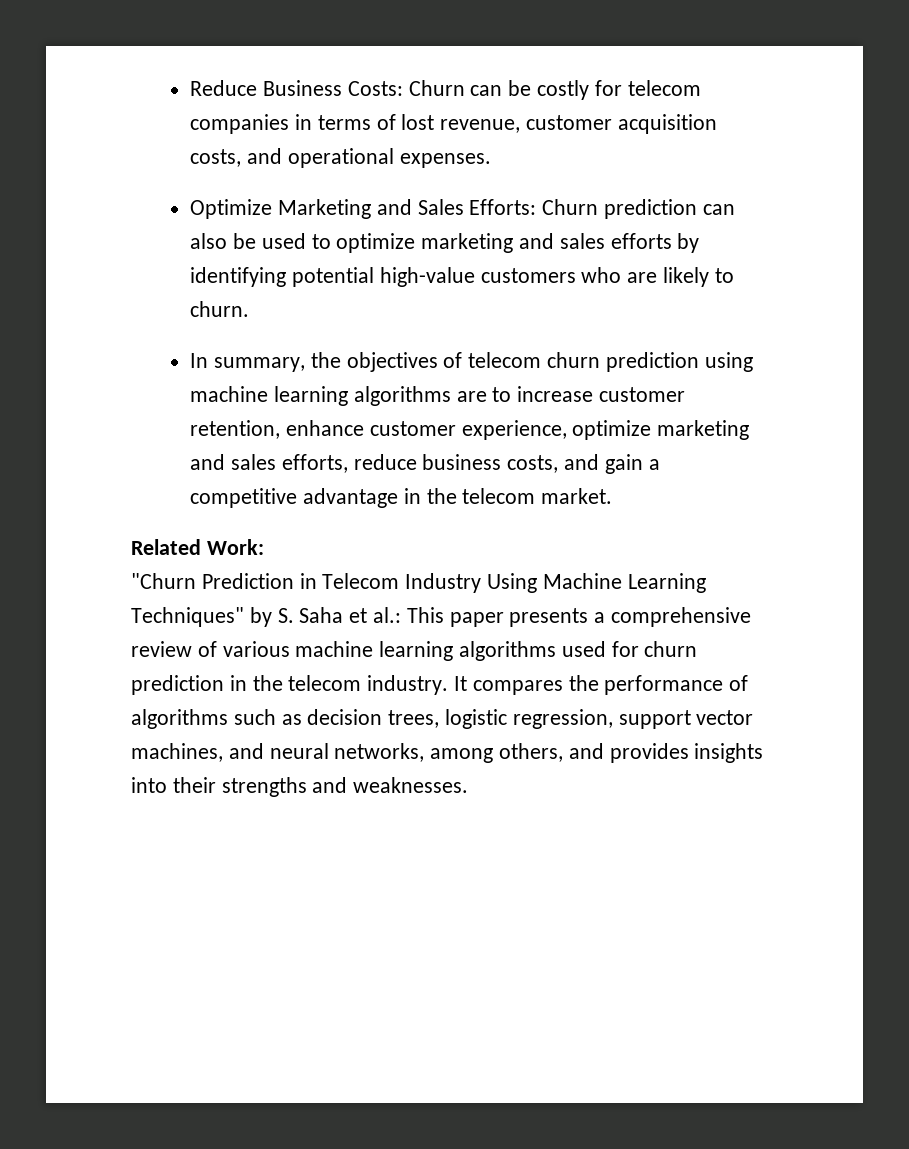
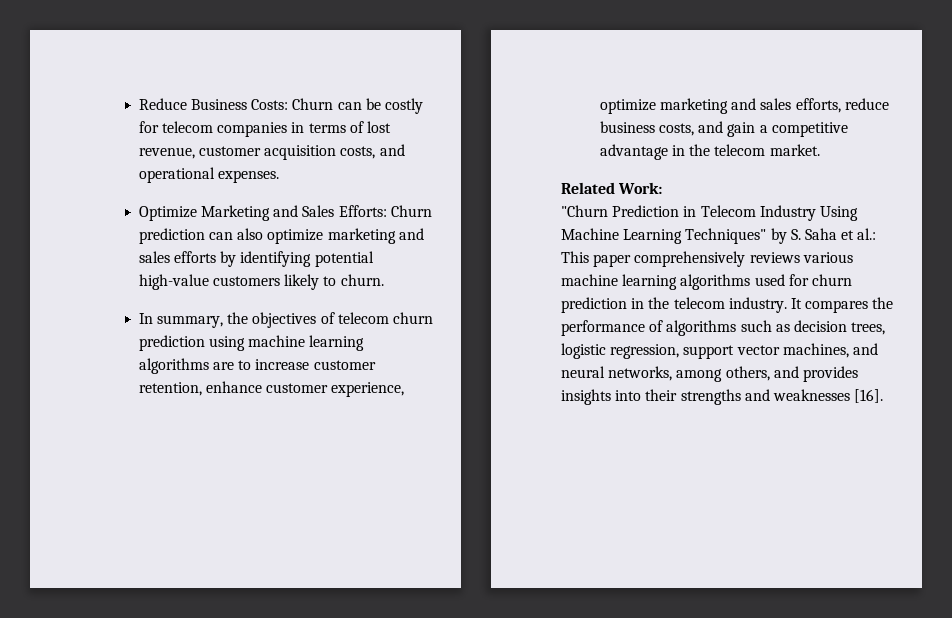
- Optimize Marketing and Sales Efforts: Churn prediction can also be used to optimize marketing and sales efforts by identifying potential high-value customers who are likely to churn.
+ Optimize Marketing and Sales Efforts: Churn prediction can also optimize marketing and sales efforts by identifying potential high-value customers likely to churn.
- "Churn Prediction in Telecom Industry Using Machine Learning Techniques" by S. Saha et al.: This paper presents a comprehensive review of various machine learning algorithms used for churn prediction in the telecom industry.
+ "Churn Prediction in Telecom Industry Using Machine Learning Techniques" by S. Saha et al.: This paper comprehensively reviews various machine learning algorithms used for churn prediction in the telecom industry.
- It compares the performance of algorithms such as decision trees, logistic regression, support vector machines, and neural networks, among others, and provides insights into their strengths and weaknesses.
+ It compares the performance of algorithms such as decision trees, logistic regression, support vector machines, and neural networks, among others, and provides insights into their strengths and weaknesses [16].

